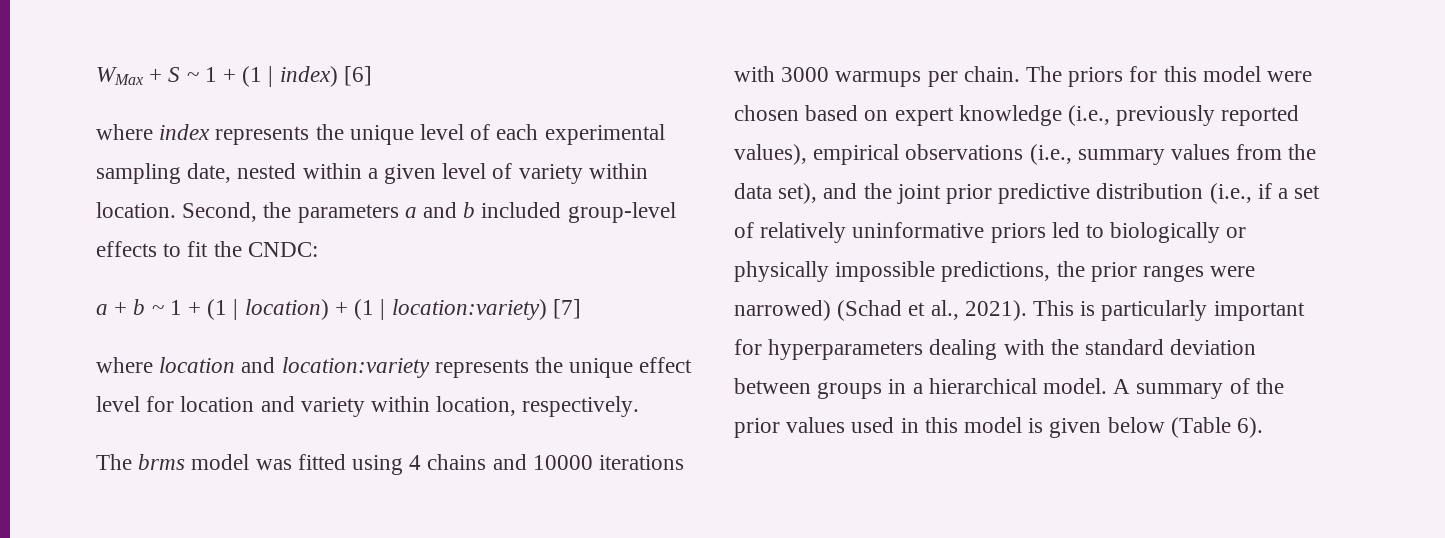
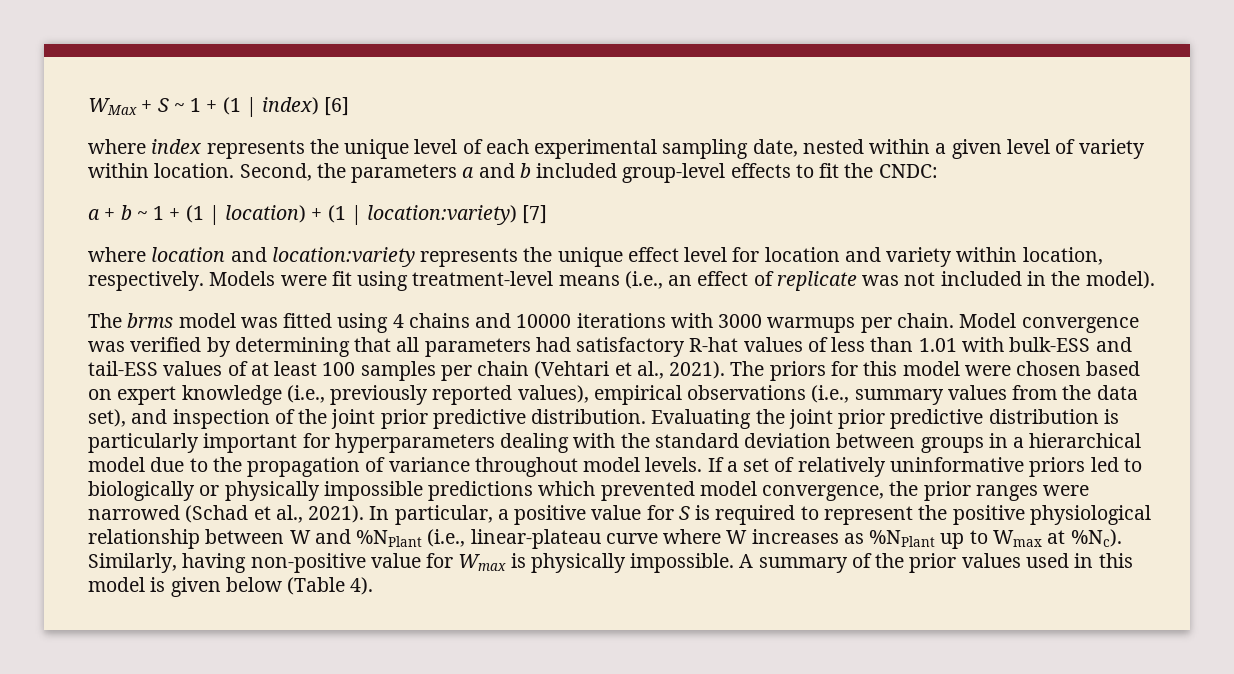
+ Models were fit using treatment-level means (i.e., an effect of replicate was not included in the model).
+ Model convergence was verified by determining that all parameters had satisfactory R-hat values of less than 1.01 with bulk-ESS and tail-ESS values of at least 100 samples per chain (Vehtari et al., 2021).
- The priors for this model were chosen based on expert knowledge (i.e., previously reported values), empirical observations (i.e., summary values from the data set), and the joint prior predictive distribution (i.e., if a set of relatively uninformative priors led to biologically or physically impossible predictions, the prior ranges were narrowed) (Schad et al., 2021). This is particularly important for hyperparameters dealing with the standard deviation between groups in a hierarchical model.
+ The priors for this model were chosen based on expert knowledge (i.e., previously reported values), empirical observations (i.e., summary values from the data set), and inspection of the joint prior predictive distribution. Evaluating the joint prior predictive distribution is particularly important for hyperparameters dealing with the standard deviation between groups in a hierarchical model due to the propagation of variance throughout model levels. If a set of relatively uninformative priors led to biologically or physically impossible predictions which prevented model convergence, the prior ranges were narrowed (Schad et al., 2021). In particular, a positive value for S is required to represent the positive physiological relationship between W and %NPlant (i.e., linear-plateau curve where W increases as %NPlant up to Wmax at %Nc). Similarly, having non-positive value for Wmax is physically impossible.
- A summary of the prior values used in this model is given below (Table 6).
+ A summary of the prior values used in this model is given below (Table 4).

